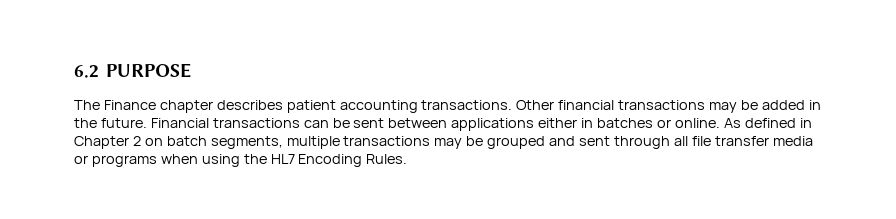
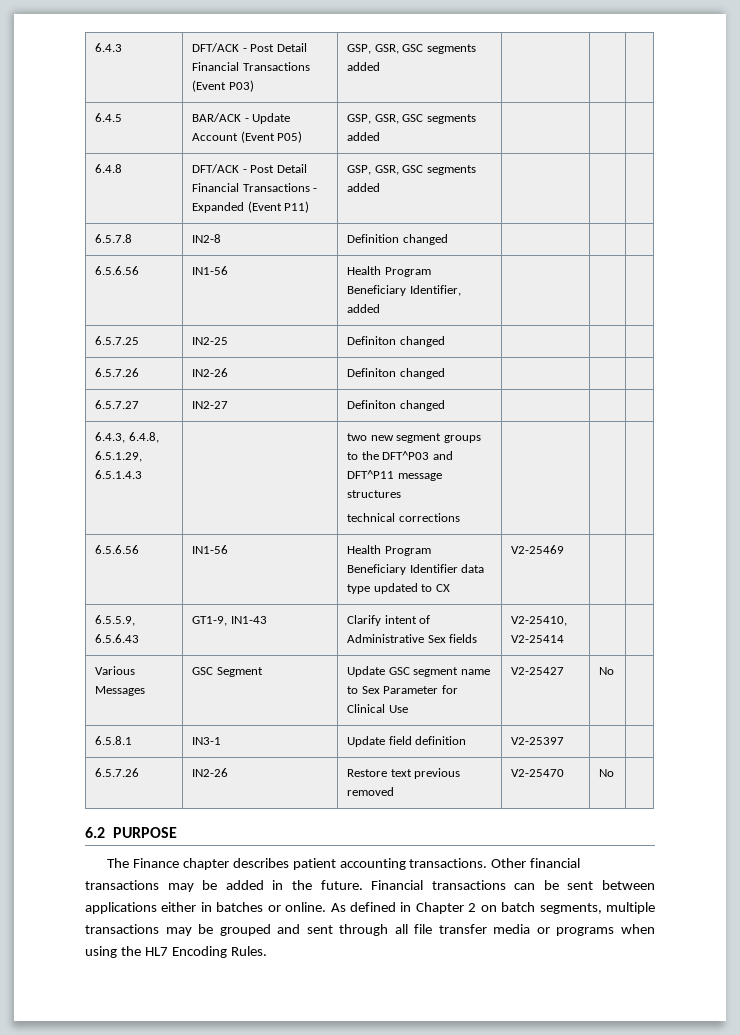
+ 6.4.3 | DFT/ACK - Post Detail Financial Transactions (Event P03) | GSP, GSR, GSC segments added | | |
+ 6.4.5 | BAR/ACK - Update Account (Event P05) | GSP, GSR, GSC segments added | | |
+ 6.4.8 | DFT/ACK - Post Detail Financial Transactions - Expanded (Event P11) | GSP, GSR, GSC segments added | | |
+ 6.5.7.8 | IN2-8 | Definition changed | | |
+ 6.5.6.56 | IN1-56 | Health Program Beneficiary Identifier, added | | |
+ 6.5.7.25 | IN2-25 | Definiton changed | | |
+ 6.5.7.26 | IN2-26 | Definiton changed | | |
+ 6.5.7.27 | IN2-27 | Definiton changed | | |
+ 6.4.3, 6.4.8, 6.5.1.29, 6.5.1.4.3 | | two new segment groups to the DFT^P03 and DFT^P11 message structures
+ technical corrections | | |
+ 6.5.6.56 | IN1-56 | Health Program Beneficiary Identifier data type updated to CX | V2-25469 | |
+ 6.5.5.9, 6.5.6.43 | GT1-9, IN1-43 | Clarify intent of Administrative Sex fields | V2-25410, V2-25414 | |
+ Various Messages | GSC Segment | Update GSC segment name to Sex Parameter for Clinical Use | V2-25427 | No |
+ 6.5.8.1 | IN3-1 | Update field definition | V2-25397 | |
+ 6.5.7.26 | IN2-26 | Restore text previous removed | V2-25470 | No |

